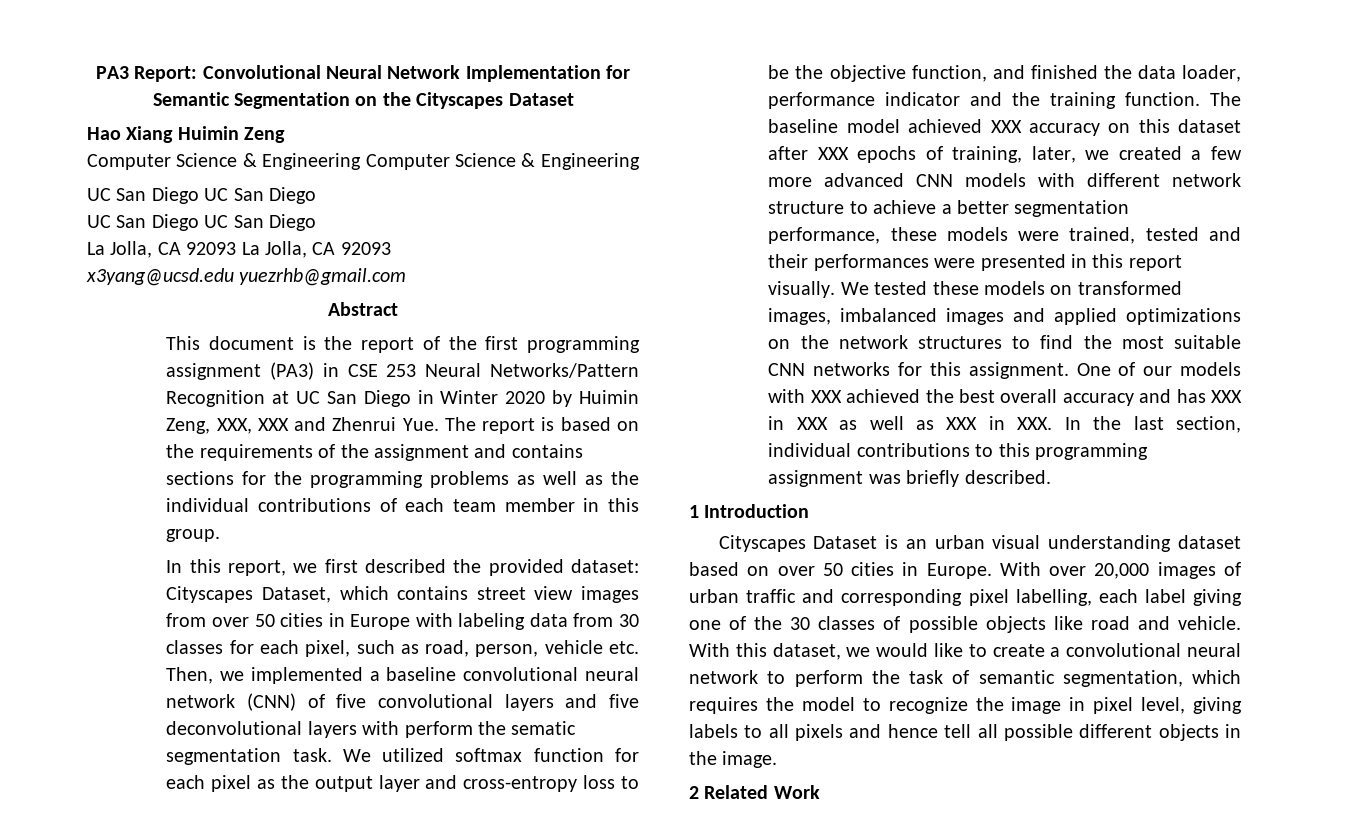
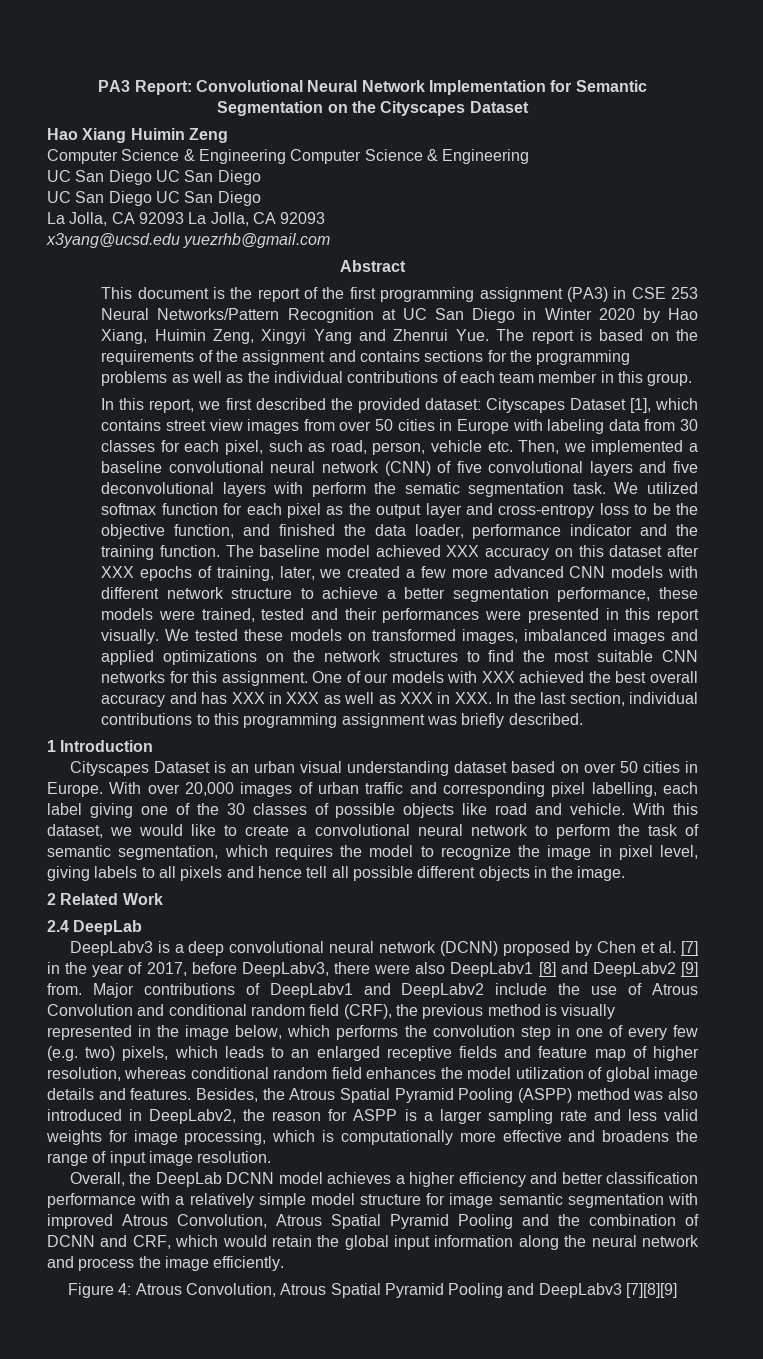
- This document is the report of the first programming assignment (PA3) in CSE 253 Neural Networks/Pattern Recognition at UC San Diego in Winter 2020 by Huimin Zeng, XXX, XXX and Zhenrui Yue. The report is based on the requirements of the assignment and contains sections for the programming problems as well as the individual contributions of each team member in this group.
+ This document is the report of the first programming assignment (PA3) in CSE 253 Neural Networks/Pattern Recognition at UC San Diego in Winter 2020 by Hao Xiang, Huimin Zeng, Xingyi Yang and Zhenrui Yue. The report is based on the requirements of the assignment and contains sections for the programming problems as well as the individual contributions of each team member in this group.
- In this report, we first described the provided dataset: Cityscapes Dataset, which contains street view images from over 50 cities in Europe with labeling data from 30 classes for each pixel, such as road, person, vehicle etc. Then, we implemented a baseline convolutional neural network (CNN) of five convolutional layers and five deconvolutional layers with perform the sematic segmentation task.
+ In this report, we first described the provided dataset: Cityscapes Dataset [1], which contains street view images from over 50 cities in Europe with labeling data from 30 classes for each pixel, such as road, person, vehicle etc. Then, we implemented a baseline convolutional neural network (CNN) of five convolutional layers and five deconvolutional layers with perform the sematic segmentation task.
+ 2.4 DeepLab
+ DeepLabv3 is a deep convolutional neural network (DCNN) proposed by Chen et al. [7] in the year of 2017, before DeepLabv3, there were also DeepLabv1 [8] and DeepLabv2 [9] from. Major contributions of DeepLabv1 and DeepLabv2 include the use of Atrous Convolution and conditional random field (CRF), the previous method is visually represented in the image below, which performs the convolution step in one of every few (e.g. two) pixels, which leads to an enlarged receptive fields and feature map of higher resolution, whereas conditional random field enhances the model utilization of global image details and features. Besides, the Atrous Spatial Pyramid Pooling (ASPP) method was also introduced in DeepLabv2, the reason for ASPP is a larger sampling rate and less valid weights for image processing, which is computationally more effective and broadens the range of input image resolution.
+ Overall, the DeepLab DCNN model achieves a higher efficiency and better classification performance with a relatively simple model structure for image semantic segmentation with improved Atrous Convolution, Atrous Spatial Pyramid Pooling and the combination of DCNN and CRF, which would retain the global input information along the neural network and process the image efficiently.
+ Figure 4: Atrous Convolution, Atrous Spatial Pyramid Pooling and DeepLabv3 [7][8][9]

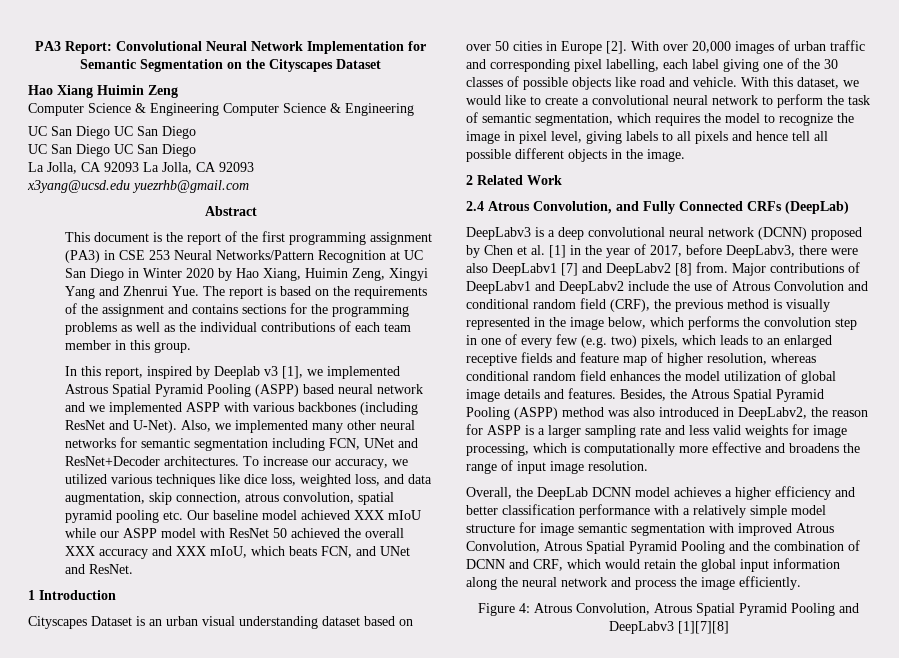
- In this report, we first described the provided dataset: Cityscapes Dataset [1], which contains street view images from over 50 cities in Europe with labeling data from 30 classes for each pixel, such as road, person, vehicle etc. Then, we implemented a baseline convolutional neural network (CNN) of five convolutional layers and five deconvolutional layers with perform the sematic segmentation task. We utilized softmax function for each pixel as the output layer and cross-entropy loss to be the objective function, and finished the data loader, performance indicator and the training function. The baseline model achieved XXX accuracy on this dataset after XXX epochs of training, later, we created a few more advanced CNN models with different network structure to achieve a better segmentation performance, these models were trained, tested and their performances were presented in this report visually. We tested these models on transformed images, imbalanced images and applied optimizations on the network structures to find the most suitable CNN networks for this assignment. One of our models with XXX achieved the best overall accuracy and has XXX in XXX as well as XXX in XXX. In the last section, individual contributions to this programming assignment was briefly described.
+ In this report, inspired by Deeplab v3 [1], we implemented Astrous Spatial Pyramid Pooling (ASPP) based neural network and we implemented ASPP with various backbones (including ResNet and U-Net). Also, we implemented many other neural networks for semantic segmentation including FCN, UNet and ResNet+Decoder architectures. To increase our accuracy, we utilized various techniques like dice loss, weighted loss, and data augmentation, skip connection, atrous convolution, spatial pyramid pooling etc. Our baseline model achieved XXX mIoU while our ASPP model with ResNet 50 achieved the overall XXX accuracy and XXX mIoU, which beats FCN, and UNet and ResNet.
- Cityscapes Dataset is an urban visual understanding dataset based on over 50 cities in Europe.
+ Cityscapes Dataset is an urban visual understanding dataset based on over 50 cities in Europe [2].
- 2.4 DeepLab
+ 2.4 Atrous Convolution, and Fully Connected CRFs (DeepLab)
- DeepLabv3 is a deep convolutional neural network (DCNN) proposed by Chen et al. [7] in the year of 2017, before DeepLabv3, there were also DeepLabv1 [8] and DeepLabv2 [9] from.
+ DeepLabv3 is a deep convolutional neural network (DCNN) proposed by Chen et al. [1] in the year of 2017, before DeepLabv3, there were also DeepLabv1 [7] and DeepLabv2 [8] from.
- Figure 4: Atrous Convolution, Atrous Spatial Pyramid Pooling and DeepLabv3 [7][8][9]
+ Figure 4: Atrous Convolution, Atrous Spatial Pyramid Pooling and DeepLabv3 [1][7][8]

